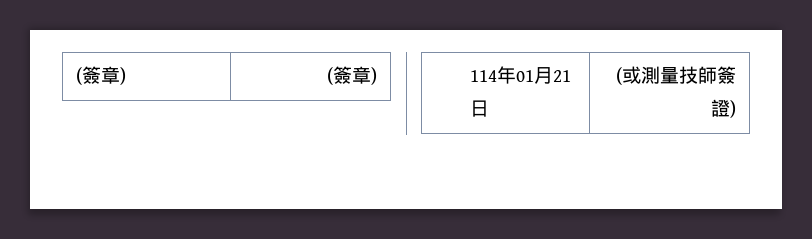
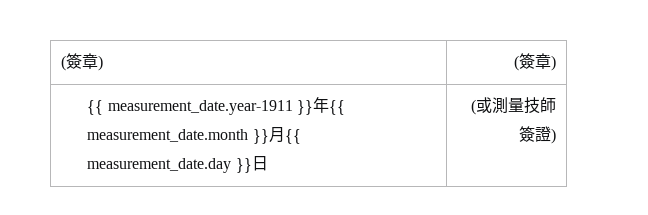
- 114年01月21日 | (或測量技師簽證)
+ {{ measurement_date.year-1911 }}年{{ measurement_date.month }}月{{ measurement_date.day }}日 | (或測量技師簽證)

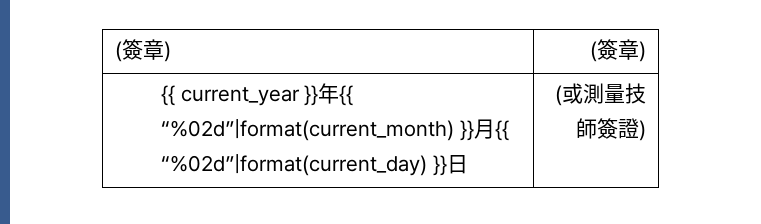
- {{ measurement_date.year-1911 }}年{{ measurement_date.month }}月{{ measurement_date.day }}日 | (或測量技師簽證)
+ {{ current_year }}年{{ “%02d”|format(current_month) }}月{{ “%02d”|format(current_day) }}日 | (或測量技師簽證)

